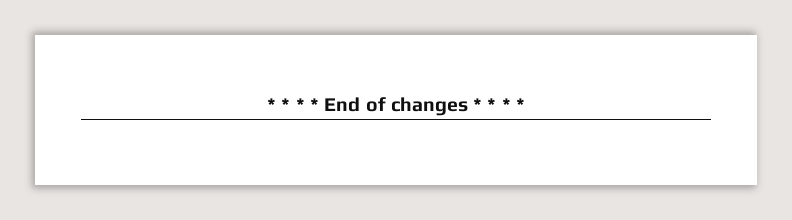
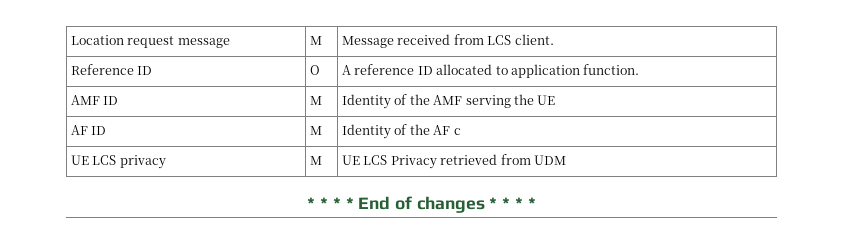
+ Location request message | M | Message received from LCS client.
+ Reference ID | O | A reference ID allocated to application function.
+ AMF ID | M | Identity of the AMF serving the UE
+ AF ID | M | Identity of the AF c
+ UE LCS privacy | M | UE LCS Privacy retrieved from UDM

